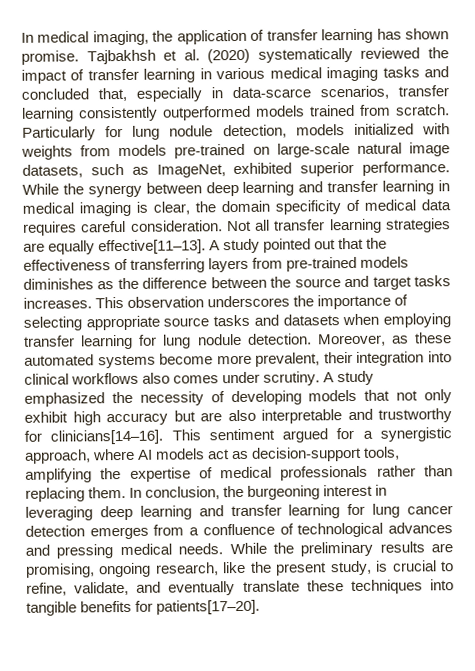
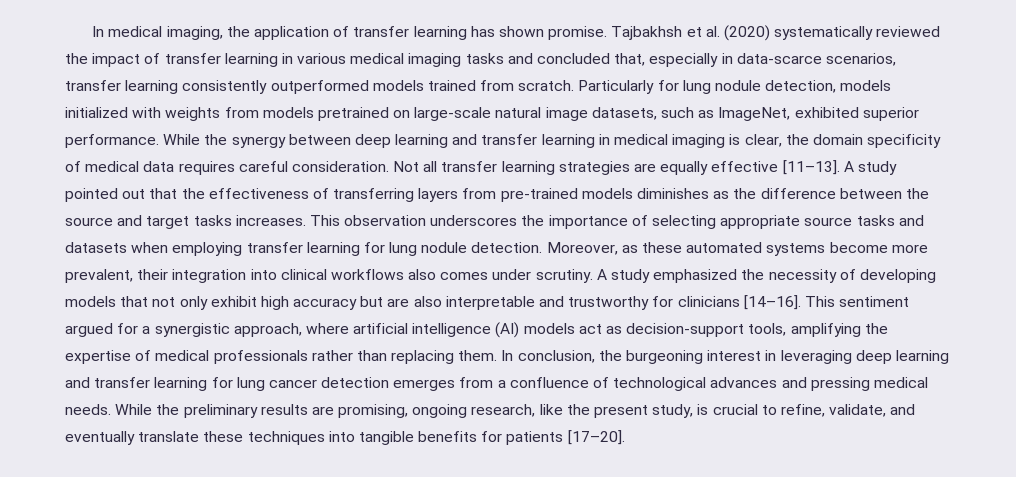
- Particularly for lung nodule detection, models initialized with weights from models pre-trained on large-scale natural image datasets, such as ImageNet, exhibited superior performance.
+ Particularly for lung nodule detection, models initialized with weights from models pretrained on large-scale natural image datasets, such as ImageNet, exhibited superior performance.
- Not all transfer learning strategies are equally effective[11–13].
+ Not all transfer learning strategies are equally effective [11–13].
- A study emphasized the necessity of developing models that not only exhibit high accuracy but are also interpretable and trustworthy for clinicians[14–16].
+ A study emphasized the necessity of developing models that not only exhibit high accuracy but are also interpretable and trustworthy for clinicians [14–16].
- This sentiment argued for a synergistic approach, where AI models act as decision-support tools, amplifying the expertise of medical professionals rather than replacing them.
+ This sentiment argued for a synergistic approach, where artificial intelligence (AI) models act as decision-support tools, amplifying the expertise of medical professionals rather than replacing them.
- While the preliminary results are promising, ongoing research, like the present study, is crucial to refine, validate, and eventually translate these techniques into tangible benefits for patients[17–20].
+ While the preliminary results are promising, ongoing research, like the present study, is crucial to refine, validate, and eventually translate these techniques into tangible benefits for patients [17–20].

